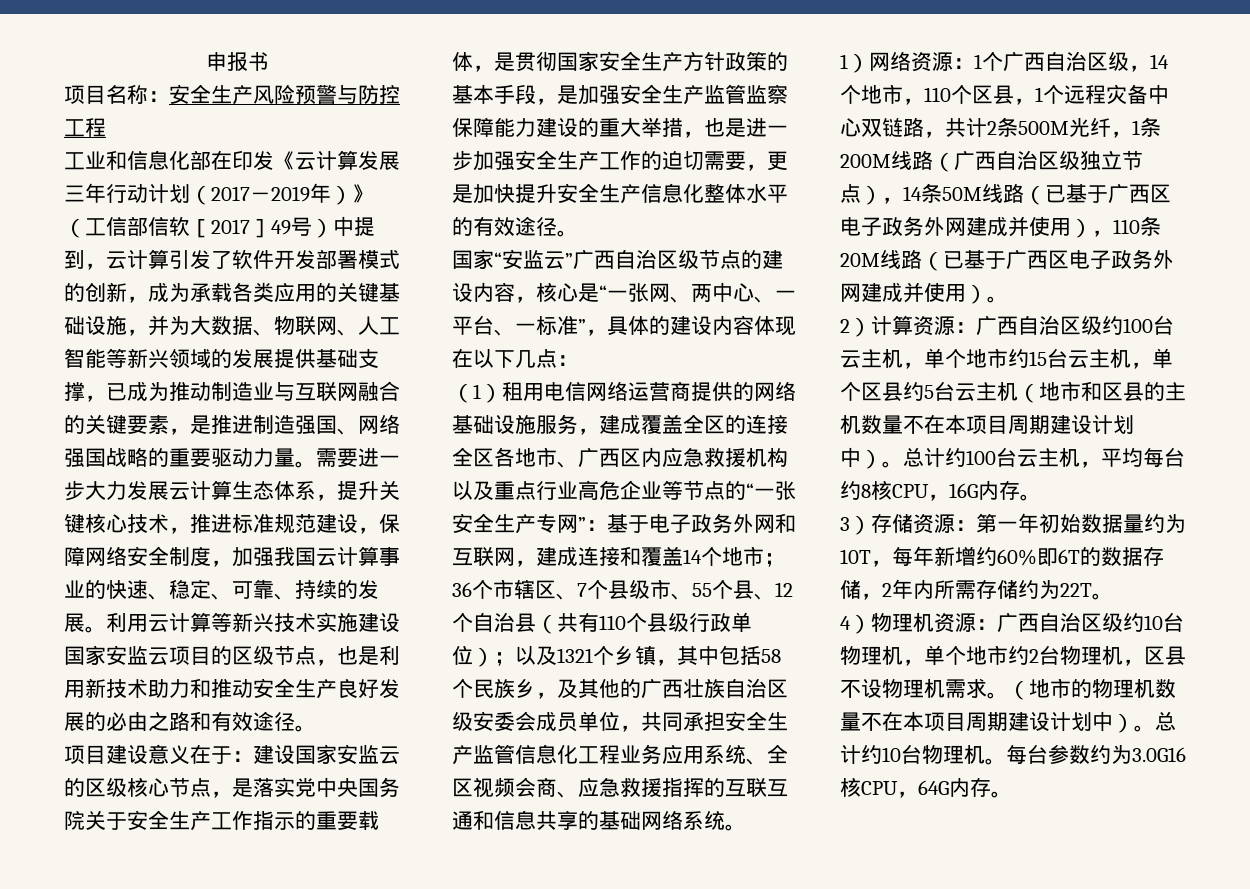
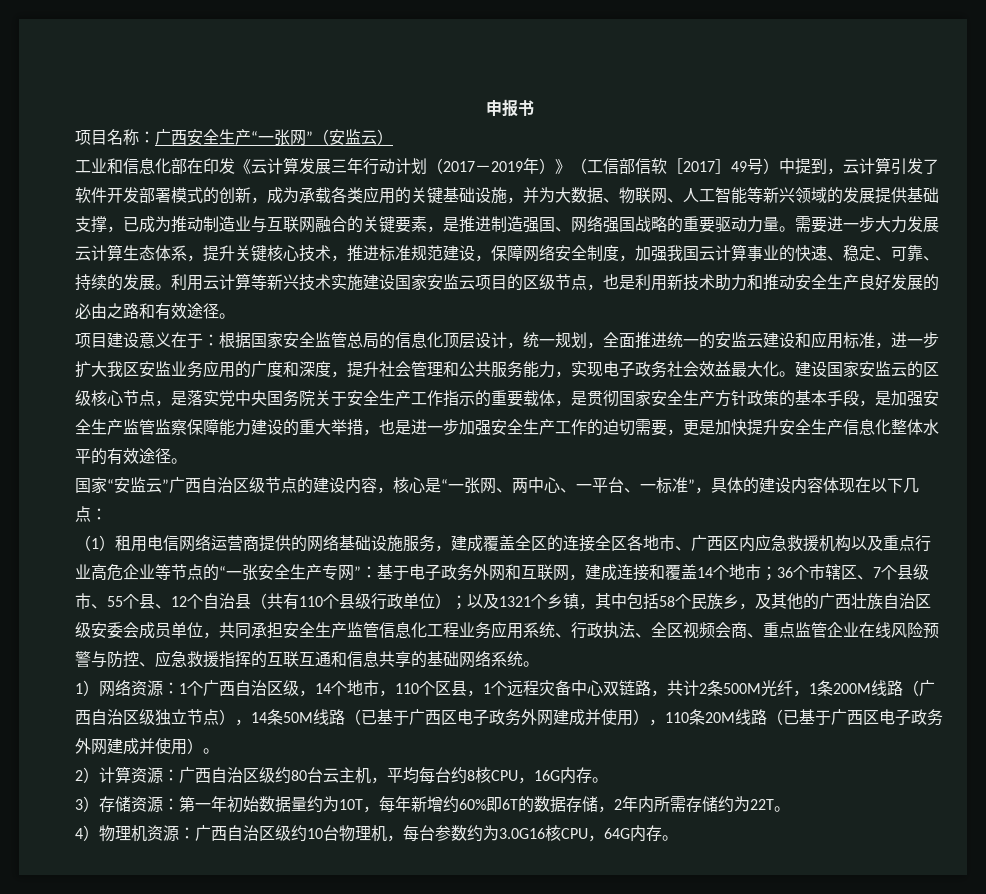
- 项目名称：安全生产风险预警与防控工程
+ 项目名称：广西安全生产“一张网”（安监云）
+ 根据国家安全监管总局的信息化顶层设计，统一规划，全面推进统一的安监云建设和应用标准，进一步扩大我区安监业务应用的广度和深度，提升社会管理和公共服务能力，实现电子政务社会效益最大化。
- 以及1321个乡镇，其中包括58个民族乡，及其他的广西壮族自治区级安委会成员单位，共同承担安全生产监管信息化工程业务应用系统、全区视频会商、应急救援指挥的互联互通和信息共享的基础网络系统。
+ 以及1321个乡镇，其中包括58个民族乡，及其他的广西壮族自治区级安委会成员单位，共同承担安全生产监管信息化工程业务应用系统、行政执法、全区视频会商、重点监管企业在线风险预警与防控、应急救援指挥的互联互通和信息共享的基础网络系统。
- 2）计算资源：广西自治区级约100台云主机，单个地市约15台云主机，单个区县约5台云主机（地市和区县的主机数量不在本项目周期建设计划中）。总计约100台云主机，平均每台约8核CPU，16G内存。
+ 2）计算资源：广西自治区级约80台云主机，平均每台约8核CPU，16G内存。
- 4）物理机资源：广西自治区级约10台物理机，单个地市约2台物理机，区县不设物理机需求。（地市的物理机数量不在本项目周期建设计划中）。总计约10台物理机。每台参数约为3.0G16核CPU，64G内存。
+ 4）物理机资源：广西自治区级约10台物理机，每台参数约为3.0G16核CPU，64G内存。

